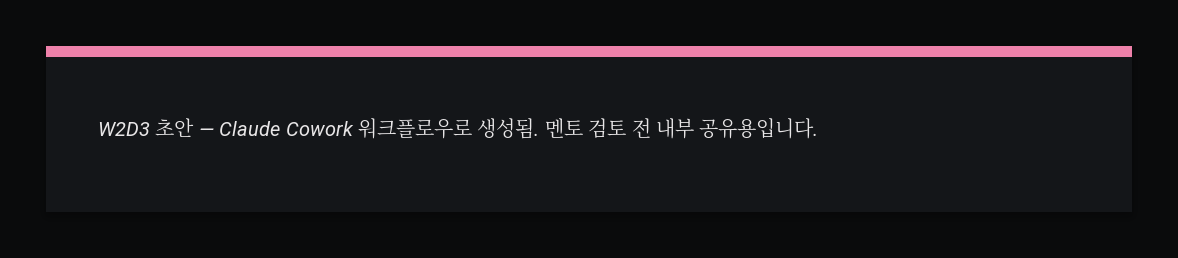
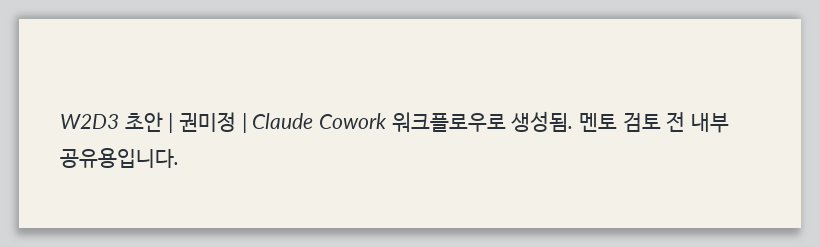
- W2D3 초안 — Claude Cowork 워크플로우로 생성됨.
+ W2D3 초안 | 권미정 | Claude Cowork 워크플로우로 생성됨.

